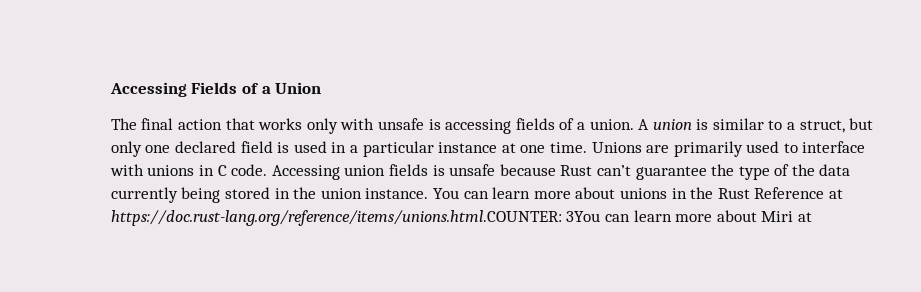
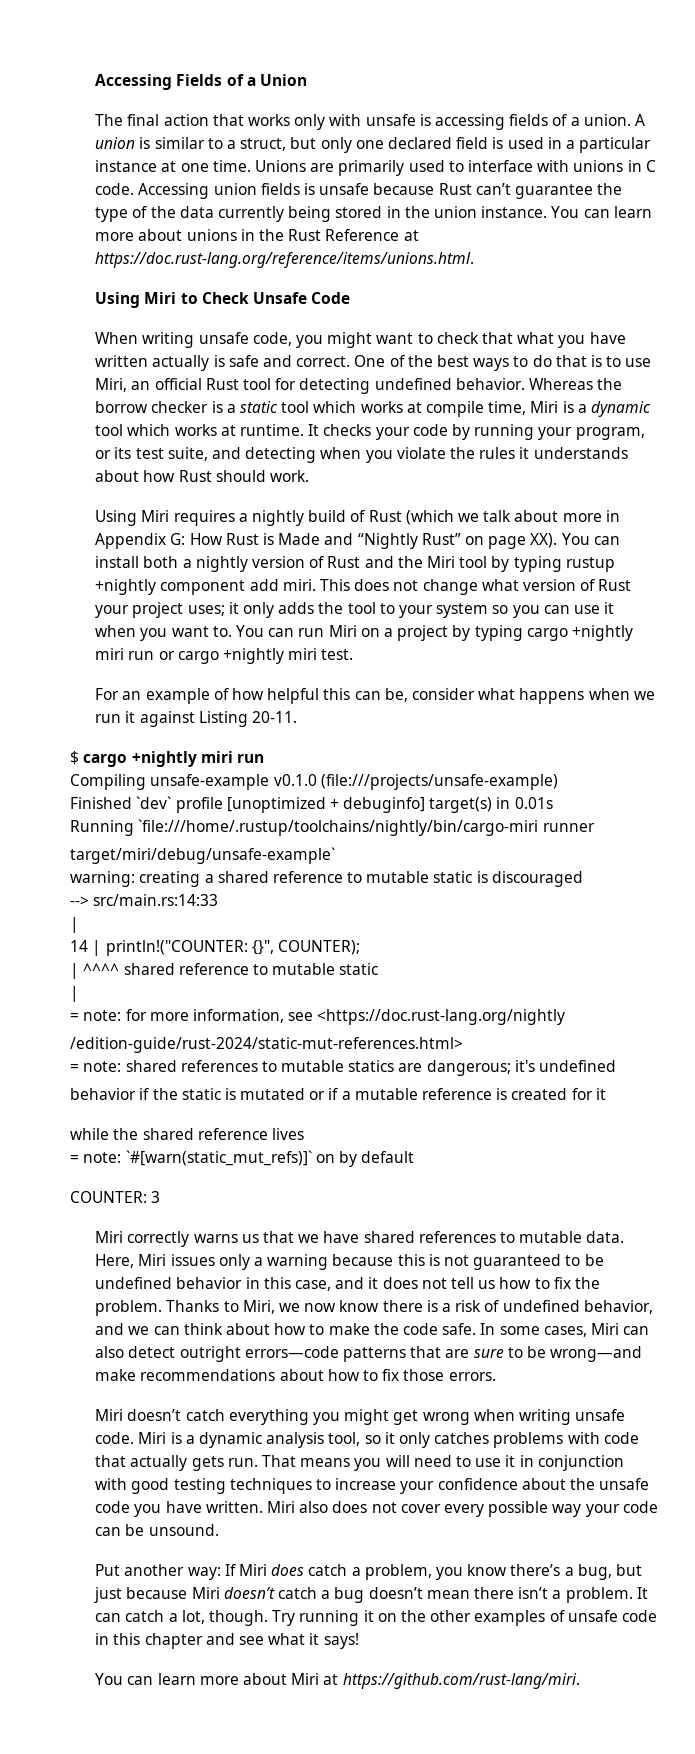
- You can learn more about unions in the Rust Reference at https://doc.rust-lang.org/reference/items/unions.html.COUNTER: 3You can learn more about Miri at
+ You can learn more about unions in the Rust Reference at https://doc.rust-lang.org/reference/items/unions.html.
+ Using Miri to Check Unsafe Code
+ When writing unsafe code, you might want to check that what you have written actually is safe and correct. One of the best ways to do that is to use Miri, an official Rust tool for detecting undefined behavior. Whereas the borrow checker is a static tool which works at compile time, Miri is a dynamic tool which works at runtime. It checks your code by running your program, or its test suite, and detecting when you violate the rules it understands about how Rust should work.
+ Using Miri requires a nightly build of Rust (which we talk about more in Appendix G: How Rust is Made and “Nightly Rust” on page XX). You can install both a nightly version of Rust and the Miri tool by typing rustup +nightly component add miri. This does not change what version of Rust your project uses; it only adds the tool to your system so you can use it when you want to. You can run Miri on a project by typing cargo +nightly miri run or cargo +nightly miri test.
+ For an example of how helpful this can be, consider what happens when we run it against Listing 20-11.
+ $ cargo +nightly miri run
+ Compiling unsafe-example v0.1.0 (file:///projects/unsafe-example)
+ Finished `dev` profile [unoptimized + debuginfo] target(s) in 0.01s
+ Running `file:///home/.rustup/toolchains/nightly/bin/cargo-miri runner
+ target/miri/debug/unsafe-example`
+ warning: creating a shared reference to mutable static is discouraged
+ --> src/main.rs:14:33
+ |
+ 14 | println!("COUNTER: {}", COUNTER);
+ | ^^^^ shared reference to mutable static
+ |
+ = note: for more information, see <https://doc.rust-lang.org/nightly
+ /edition-guide/rust-2024/static-mut-references.html>
+ = note: shared references to mutable statics are dangerous; it's undefined
+ behavior if the static is mutated or if a mutable reference is created for it
+ while the shared reference lives
+ = note: `#[warn(static_mut_refs)]` on by default
+ COUNTER: 3
+ Miri correctly warns us that we have shared references to mutable data. Here, Miri issues only a warning because this is not guaranteed to be undefined behavior in this case, and it does not tell us how to fix the problem. Thanks to Miri, we now know there is a risk of undefined behavior, and we can think about how to make the code safe. In some cases, Miri can also detect outright errors—code patterns that are sure to be wrong—and make recommendations about how to fix those errors.
+ Miri doesn’t catch everything you might get wrong when writing unsafe code. Miri is a dynamic analysis tool, so it only catches problems with code that actually gets run. That means you will need to use it in conjunction with good testing techniques to increase your confidence about the unsafe code you have written. Miri also does not cover every possible way your code can be unsound.
+ Put another way: If Miri does catch a problem, you know there’s a bug, but just because Miri doesn’t catch a bug doesn’t mean there isn’t a problem. It can catch a lot, though. Try running it on the other examples of unsafe code in this chapter and see what it says!
+ You can learn more about Miri at https://github.com/rust-lang/miri.

